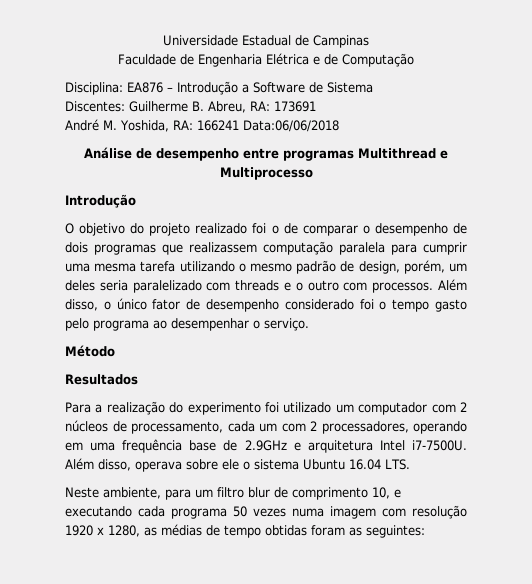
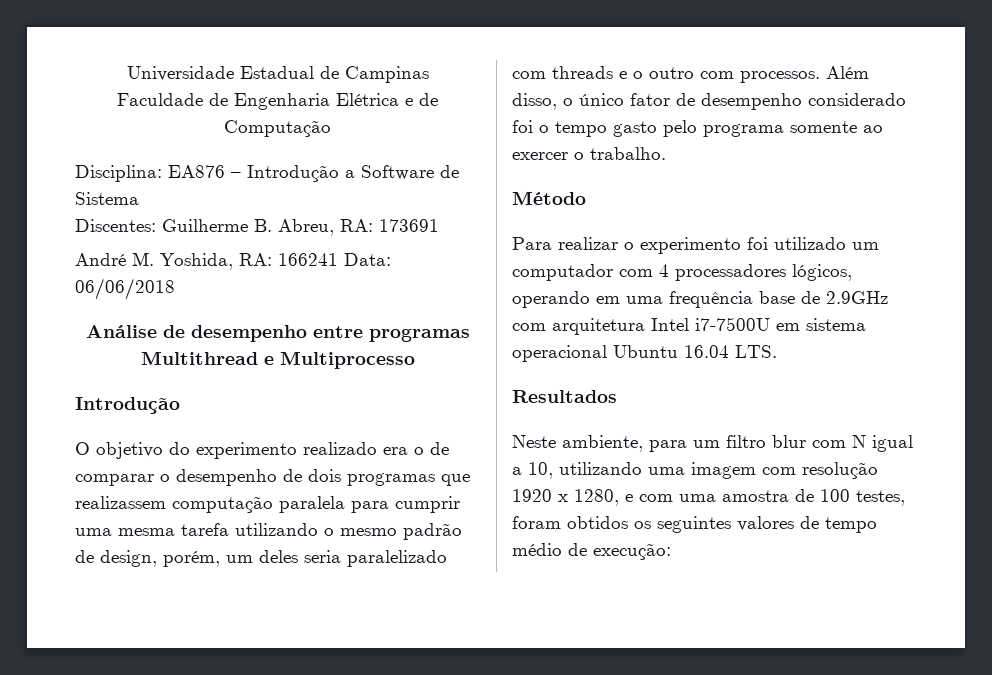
- André M. Yoshida, RA: 166241 Data:06/06/2018
+ André M. Yoshida, RA: 166241 Data: 06/06/2018
- O objetivo do projeto realizado foi o de comparar o desempenho de dois programas que realizassem computação paralela para cumprir uma mesma tarefa utilizando o mesmo padrão de design, porém, um deles seria paralelizado com threads e o outro com processos.
+ O objetivo do experimento realizado era o de comparar o desempenho de dois programas que realizassem computação paralela para cumprir uma mesma tarefa utilizando o mesmo padrão de design, porém, um deles seria paralelizado com threads e o outro com processos.
- Além disso, o único fator de desempenho considerado foi o tempo gasto pelo programa ao desempenhar o serviço.
+ Além disso, o único fator de desempenho considerado foi o tempo gasto pelo programa somente ao exercer o trabalho.
- Resultados
- Para a realização do experimento foi utilizado um computador com 2 núcleos de processamento, cada um com 2 processadores, operando em uma frequência base de 2.9GHz e arquitetura Intel i7-7500U. Além disso, operava sobre ele o sistema Ubuntu 16.04 LTS.
+ Para realizar o experimento foi utilizado um computador com 4 processadores lógicos, operando em uma frequência base de 2.9GHz com arquitetura Intel i7-7500U em sistema operacional Ubuntu 16.04 LTS.
+ Resultados
- Neste ambiente, para um filtro blur de comprimento 10, e executando cada programa 50 vezes numa imagem com resolução 1920 x 1280, as médias de tempo obtidas foram as seguintes:
+ Neste ambiente, para um filtro blur com N igual a 10, utilizando uma imagem com resolução 1920 x 1280, e com uma amostra de 100 testes, foram obtidos os seguintes valores de tempo médio de execução:

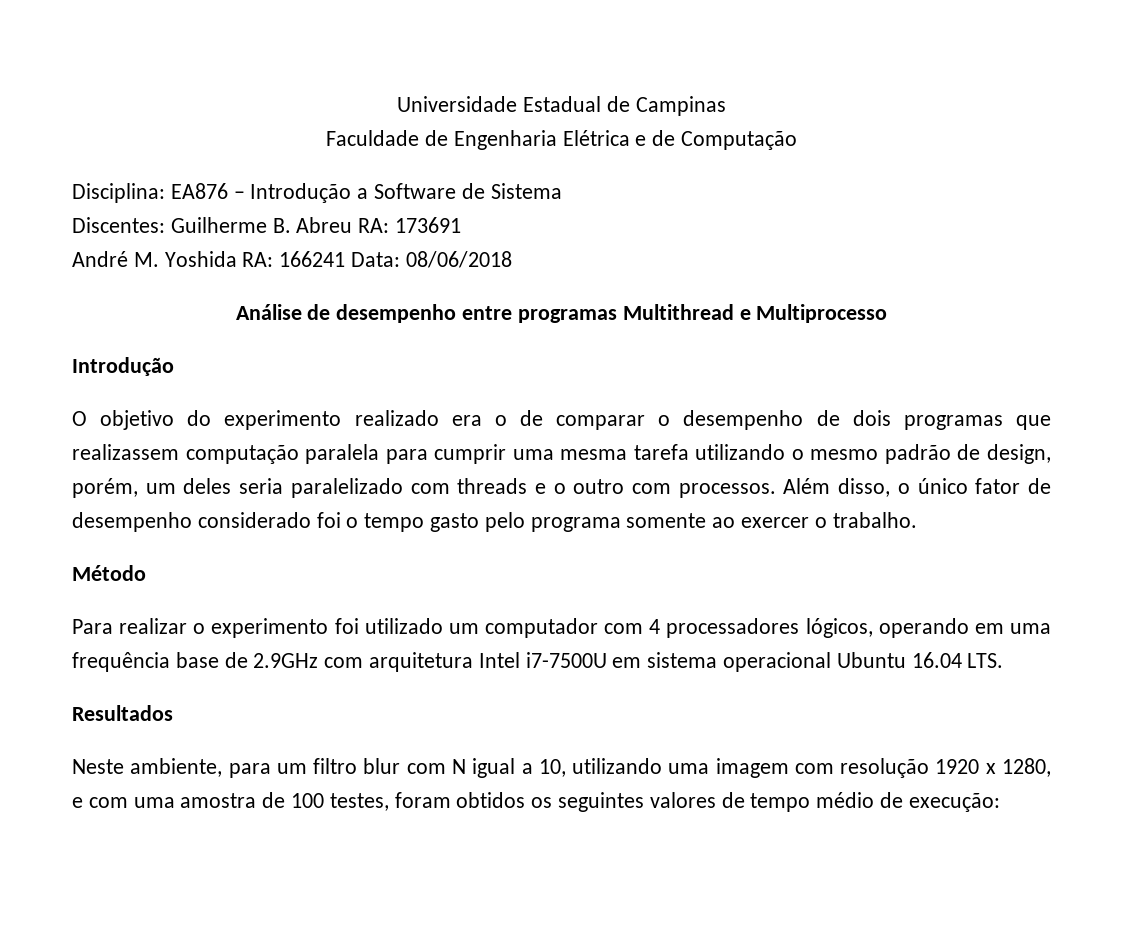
- Discentes: Guilherme B. Abreu, RA: 173691
+ Discentes: Guilherme B. Abreu RA: 173691
- André M. Yoshida, RA: 166241 Data: 06/06/2018
+ André M. Yoshida RA: 166241 Data: 08/06/2018

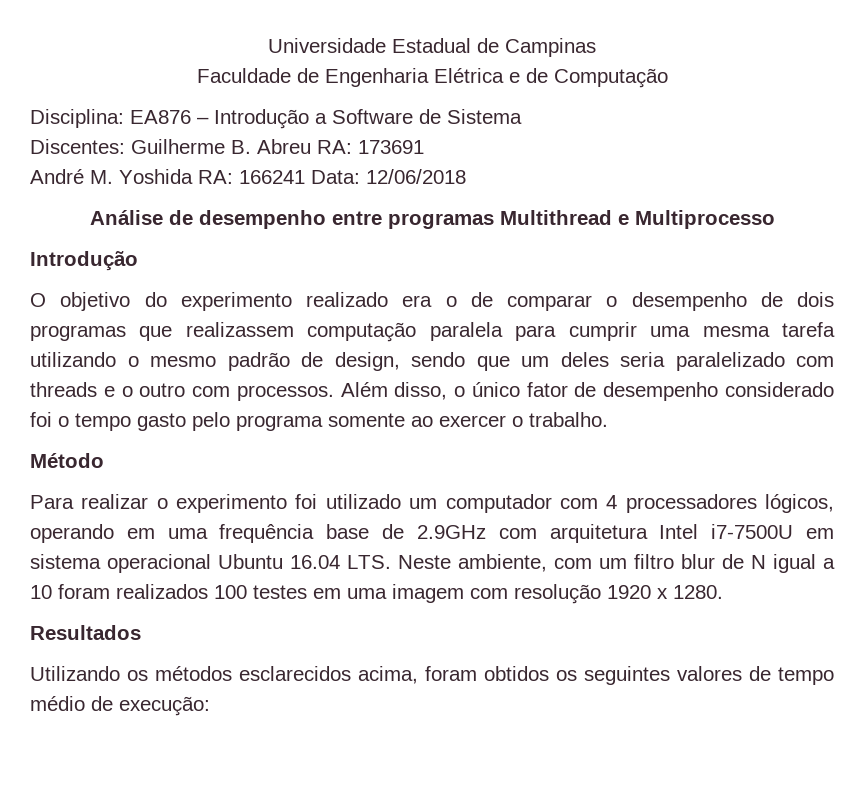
- André M. Yoshida RA: 166241 Data: 08/06/2018
+ André M. Yoshida RA: 166241 Data: 12/06/2018
- O objetivo do experimento realizado era o de comparar o desempenho de dois programas que realizassem computação paralela para cumprir uma mesma tarefa utilizando o mesmo padrão de design, porém, um deles seria paralelizado com threads e o outro com processos.
+ O objetivo do experimento realizado era o de comparar o desempenho de dois programas que realizassem computação paralela para cumprir uma mesma tarefa utilizando o mesmo padrão de design, sendo que um deles seria paralelizado com threads e o outro com processos.
- Para realizar o experimento foi utilizado um computador com 4 processadores lógicos, operando em uma frequência base de 2.9GHz com arquitetura Intel i7-7500U em sistema operacional Ubuntu 16.04 LTS.
+ Para realizar o experimento foi utilizado um computador com 4 processadores lógicos, operando em uma frequência base de 2.9GHz com arquitetura Intel i7-7500U em sistema operacional Ubuntu 16.04 LTS. Neste ambiente, com um filtro blur de N igual a 10 foram realizados 100 testes em uma imagem com resolução 1920 x 1280.
  Resultados
- Neste ambiente, para um filtro blur com N igual a 10, utilizando uma imagem com resolução 1920 x 1280, e com uma amostra de 100 testes, foram obtidos os seguintes valores de tempo médio de execução:
+ Utilizando os métodos esclarecidos acima, foram obtidos os seguintes valores de tempo médio de execução:

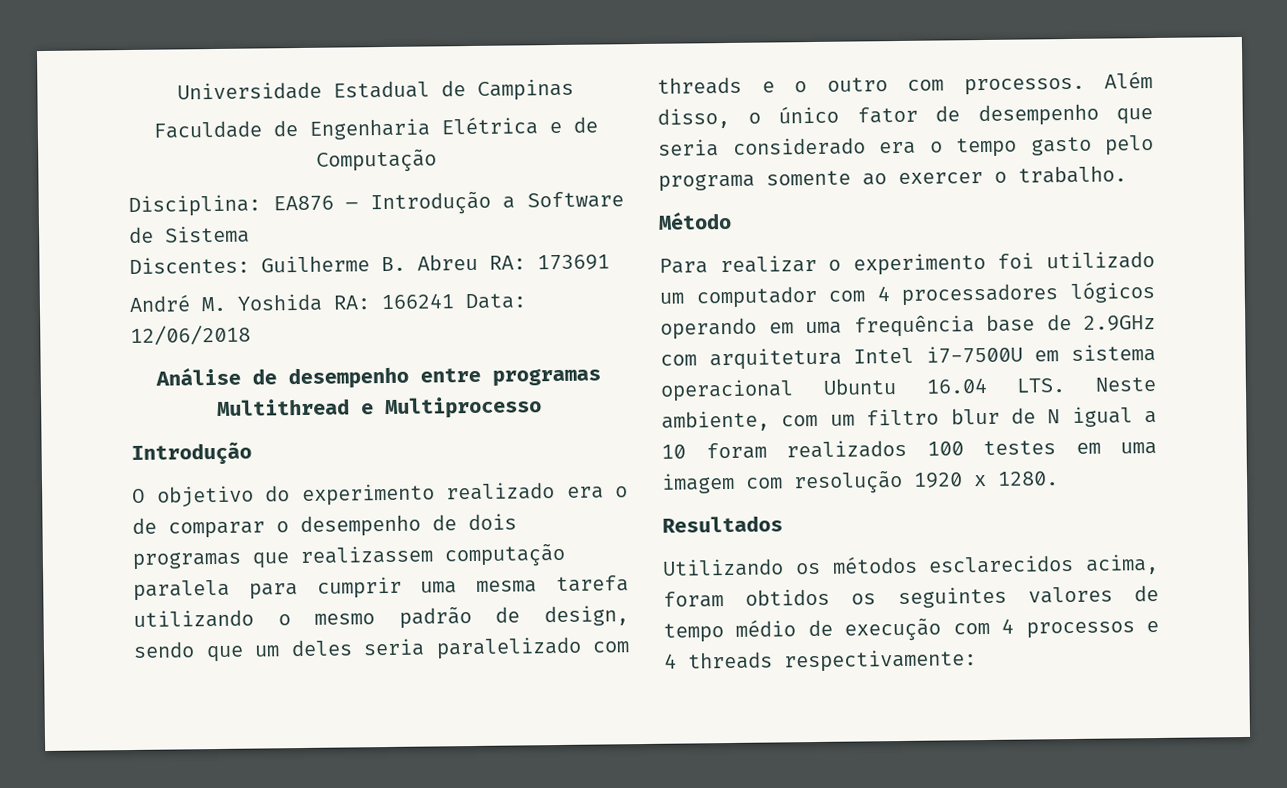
- Além disso, o único fator de desempenho considerado foi o tempo gasto pelo programa somente ao exercer o trabalho.
+ Além disso, o único fator de desempenho que seria considerado era o tempo gasto pelo programa somente ao exercer o trabalho.
- Para realizar o experimento foi utilizado um computador com 4 processadores lógicos, operando em uma frequência base de 2.9GHz com arquitetura Intel i7-7500U em sistema operacional Ubuntu 16.04 LTS. Neste ambiente, com um filtro blur de N igual a 10 foram realizados 100 testes em uma imagem com resolução 1920 x 1280.
+ Para realizar o experimento foi utilizado um computador com 4 processadores lógicos operando em uma frequência base de 2.9GHz com arquitetura Intel i7-7500U em sistema operacional Ubuntu 16.04 LTS. Neste ambiente, com um filtro blur de N igual a 10 foram realizados 100 testes em uma imagem com resolução 1920 x 1280.
- Utilizando os métodos esclarecidos acima, foram obtidos os seguintes valores de tempo médio de execução:
+ Utilizando os métodos esclarecidos acima, foram obtidos os seguintes valores de tempo médio de execução com 4 processos e 4 threads respectivamente:

